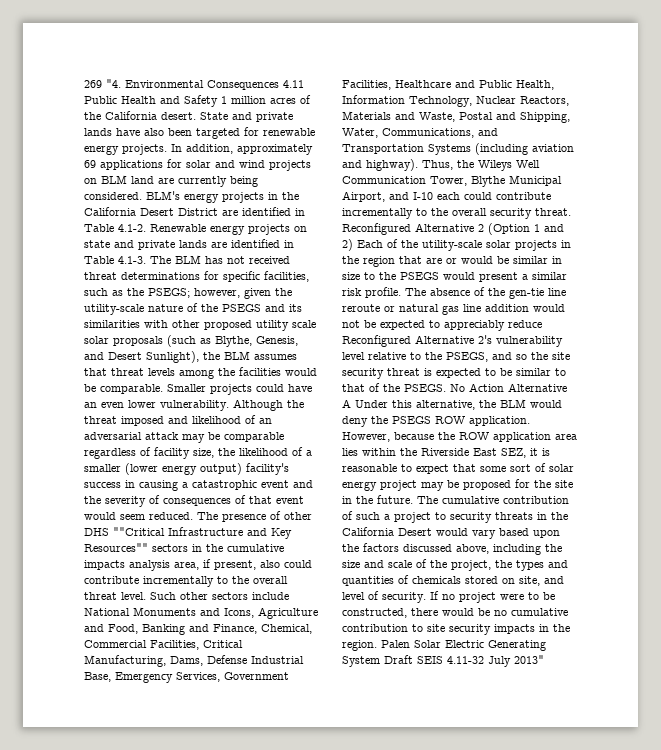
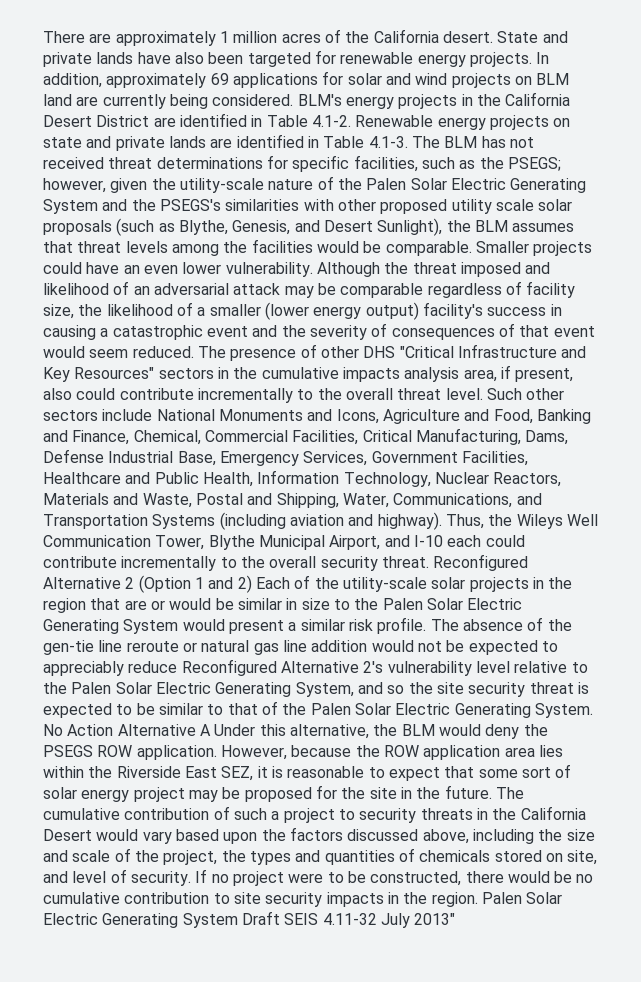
- 269 "4. Environmental Consequences 4.11 Public Health and Safety 1 million acres of the California desert.
+ There are approximately 1 million acres of the California desert.
- however, given the utility-scale nature of the PSEGS and its similarities with other proposed utility scale solar proposals (such as Blythe, Genesis, and Desert Sunlight), the BLM assumes that threat levels among the facilities would be comparable.
+ however, given the utility-scale nature of the Palen Solar Electric Generating System and the PSEGS's similarities with other proposed utility scale solar proposals (such as Blythe, Genesis, and Desert Sunlight), the BLM assumes that threat levels among the facilities would be comparable.
- The presence of other DHS ""Critical Infrastructure and Key Resources"" sectors in the cumulative impacts analysis area, if present, also could contribute incrementally to the overall threat level.
+ The presence of other DHS "Critical Infrastructure and Key Resources" sectors in the cumulative impacts analysis area, if present, also could contribute incrementally to the overall threat level.
- Reconfigured Alternative 2 (Option 1 and 2) Each of the utility-scale solar projects in the region that are or would be similar in size to the PSEGS would present a similar risk profile.
+ Reconfigured Alternative 2 (Option 1 and 2) Each of the utility-scale solar projects in the region that are or would be similar in size to the Palen Solar Electric Generating System would present a similar risk profile.
- The absence of the gen-tie line reroute or natural gas line addition would not be expected to appreciably reduce Reconfigured Alternative 2's vulnerability level relative to the PSEGS, and so the site security threat is expected to be similar to that of the PSEGS.
+ The absence of the gen-tie line reroute or natural gas line addition would not be expected to appreciably reduce Reconfigured Alternative 2's vulnerability level relative to the Palen Solar Electric Generating System, and so the site security threat is expected to be similar to that of the Palen Solar Electric Generating System.

